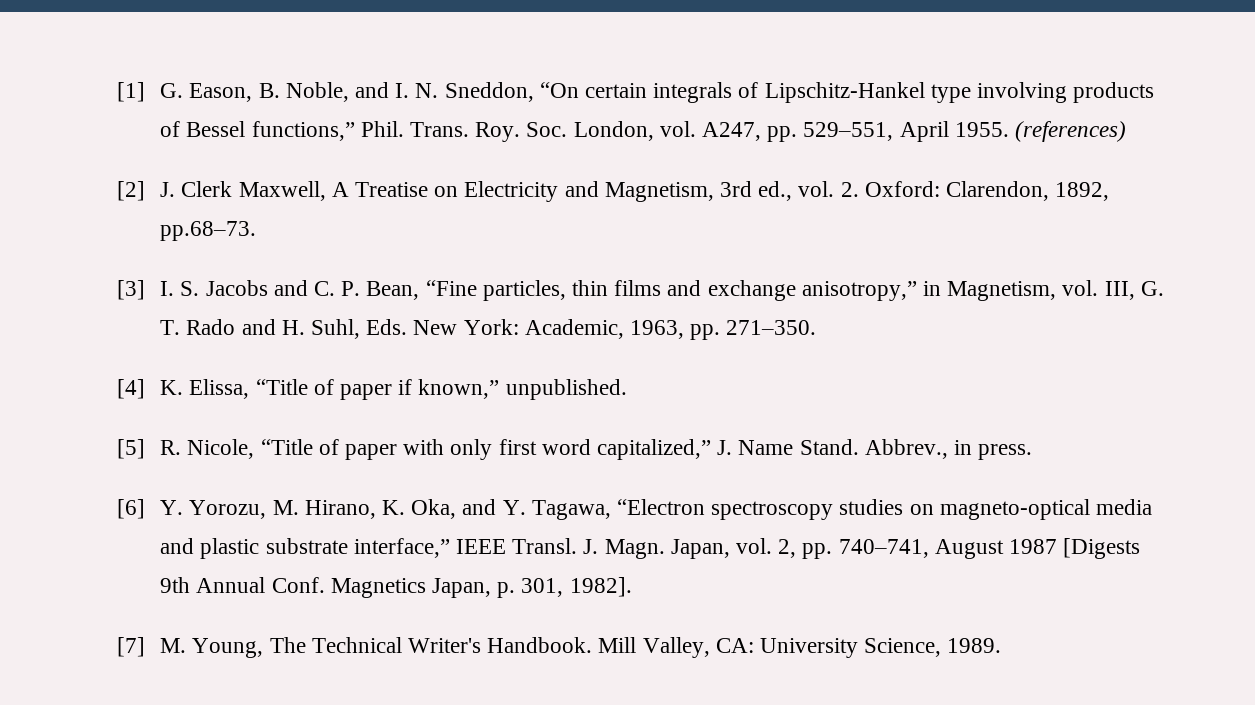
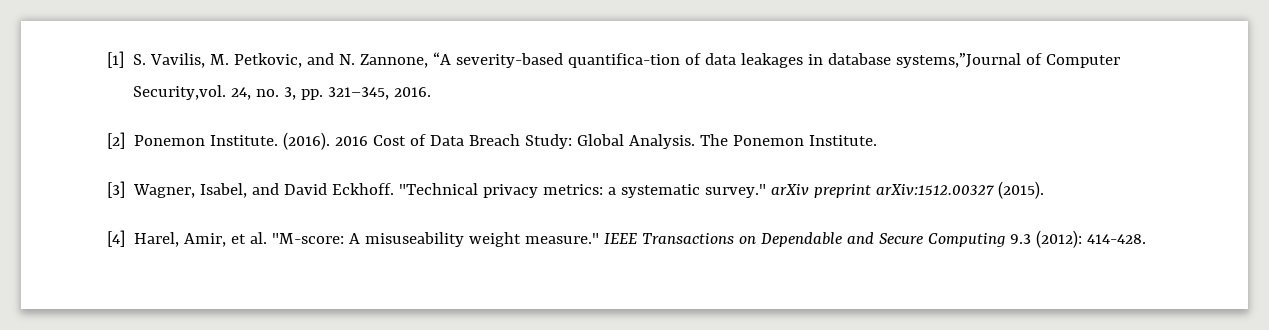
- [1] G. Eason, B. Noble, and I. N. Sneddon, “On certain integrals of Lipschitz-Hankel type involving products of Bessel functions,” Phil. Trans. Roy. Soc. London, vol. A247, pp. 529–551, April 1955. (references)
- [2] J. Clerk Maxwell, A Treatise on Electricity and Magnetism, 3rd ed., vol. 2. Oxford: Clarendon, 1892, pp.68–73.
- [3] I. S. Jacobs and C. P. Bean, “Fine particles, thin films and exchange anisotropy,” in Magnetism, vol. III, G. T. Rado and H. Suhl, Eds. New York: Academic, 1963, pp. 271–350.
- [4] K. Elissa, “Title of paper if known,” unpublished.
- [5] R. Nicole, “Title of paper with only first word capitalized,” J. Name Stand. Abbrev., in press.
- [6] Y. Yorozu, M. Hirano, K. Oka, and Y. Tagawa, “Electron spectroscopy studies on magneto-optical media and plastic substrate interface,” IEEE Transl. J. Magn. Japan, vol. 2, pp. 740–741, August 1987 [Digests 9th Annual Conf. Magnetics Japan, p. 301, 1982].
- [7] M. Young, The Technical Writer's Handbook. Mill Valley, CA: University Science, 1989.
+ [1] S. Vavilis, M. Petkovic, and N. Zannone, “A severity-based quantifica-tion of data leakages in database systems,”Journal of Computer Security,vol. 24, no. 3, pp. 321–345, 2016.
+ [2] Ponemon Institute. (2016). 2016 Cost of Data Breach Study: Global Analysis. The Ponemon Institute.
+ [3] Wagner, Isabel, and David Eckhoff. "Technical privacy metrics: a systematic survey." arXiv preprint arXiv:1512.00327 (2015).
+ [4] Harel, Amir, et al. "M-score: A misuseability weight measure." IEEE Transactions on Dependable and Secure Computing 9.3 (2012): 414-428.

